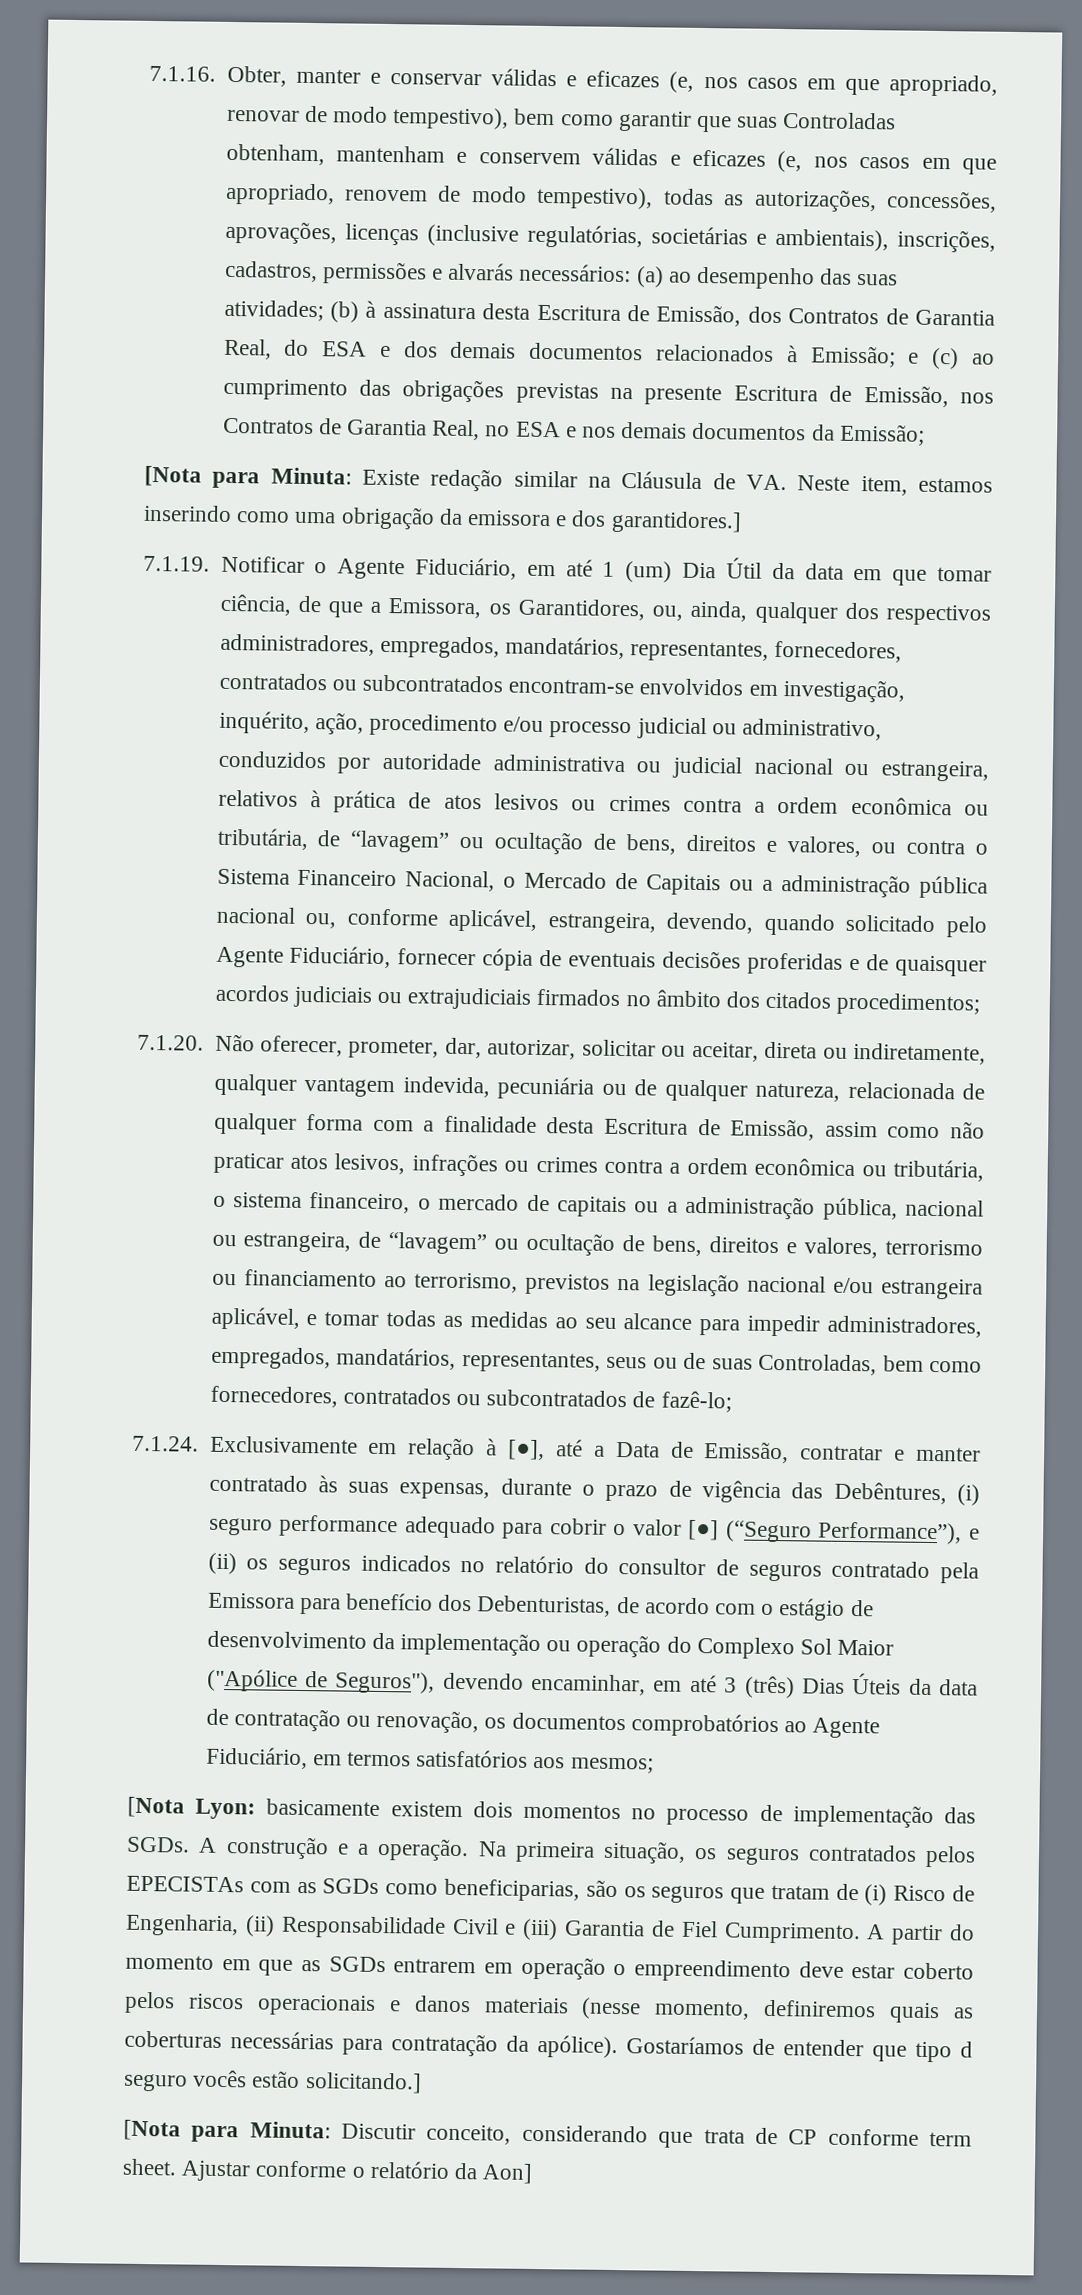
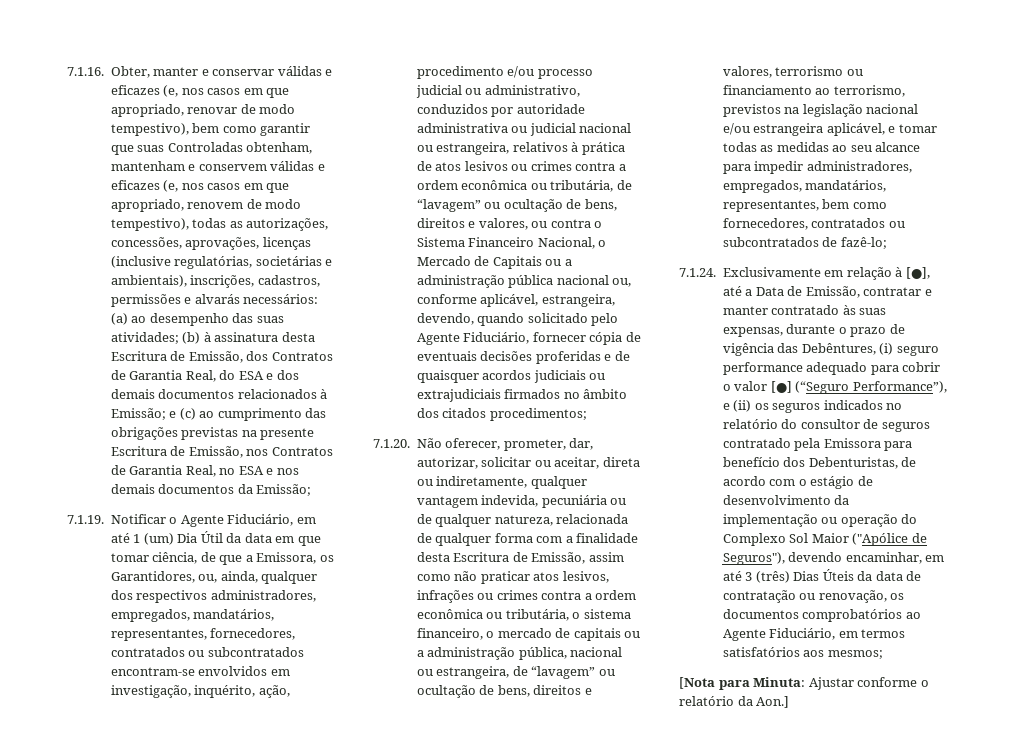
- [Nota para Minuta: Existe redação similar na Cláusula de VA. Neste item, estamos inserindo como uma obrigação da emissora e dos garantidores.]
- 7.1.20. Não oferecer, prometer, dar, autorizar, solicitar ou aceitar, direta ou indiretamente, qualquer vantagem indevida, pecuniária ou de qualquer natureza, relacionada de qualquer forma com a finalidade desta Escritura de Emissão, assim como não praticar atos lesivos, infrações ou crimes contra a ordem econômica ou tributária, o sistema financeiro, o mercado de capitais ou a administração pública, nacional ou estrangeira, de “lavagem” ou ocultação de bens, direitos e valores, terrorismo ou financiamento ao terrorismo, previstos na legislação nacional e/ou estrangeira aplicável, e tomar todas as medidas ao seu alcance para impedir administradores, empregados, mandatários, representantes, seus ou de suas Controladas, bem como fornecedores, contratados ou subcontratados de fazê-lo;
+ 7.1.20. Não oferecer, prometer, dar, autorizar, solicitar ou aceitar, direta ou indiretamente, qualquer vantagem indevida, pecuniária ou de qualquer natureza, relacionada de qualquer forma com a finalidade desta Escritura de Emissão, assim como não praticar atos lesivos, infrações ou crimes contra a ordem econômica ou tributária, o sistema financeiro, o mercado de capitais ou a administração pública, nacional ou estrangeira, de “lavagem” ou ocultação de bens, direitos e valores, terrorismo ou financiamento ao terrorismo, previstos na legislação nacional e/ou estrangeira aplicável, e tomar todas as medidas ao seu alcance para impedir administradores, empregados, mandatários, representantes, bem como fornecedores, contratados ou subcontratados de fazê-lo;
- [Nota Lyon: basicamente existem dois momentos no processo de implementação das SGDs. A construção e a operação. Na primeira situação, os seguros contratados pelos EPECISTAs com as SGDs como beneficiparias, são os seguros que tratam de (i) Risco de Engenharia, (ii) Responsabilidade Civil e (iii) Garantia de Fiel Cumprimento. A partir do momento em que as SGDs entrarem em operação o empreendimento deve estar coberto pelos riscos operacionais e danos materiais (nesse momento, definiremos quais as coberturas necessárias para contratação da apólice). Gostaríamos de entender que tipo d seguro vocês estão solicitando.]
- [Nota para Minuta: Discutir conceito, considerando que trata de CP conforme term sheet. Ajustar conforme o relatório da Aon]
+ [Nota para Minuta: Ajustar conforme o relatório da Aon.]

